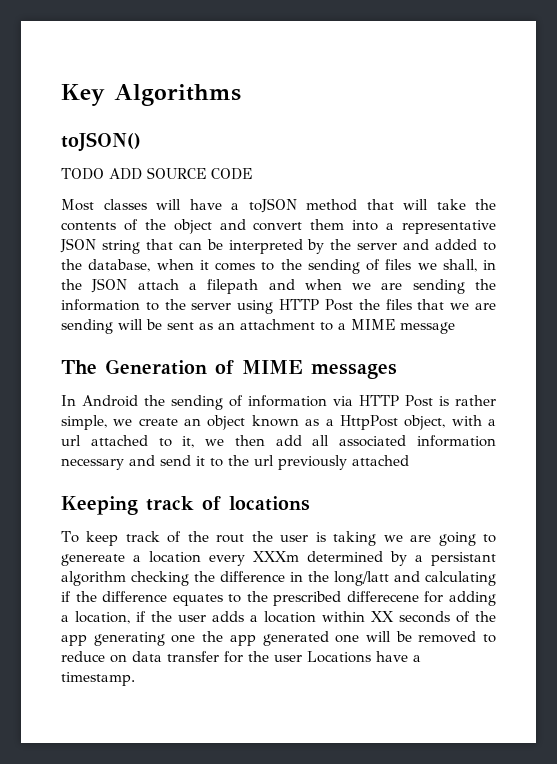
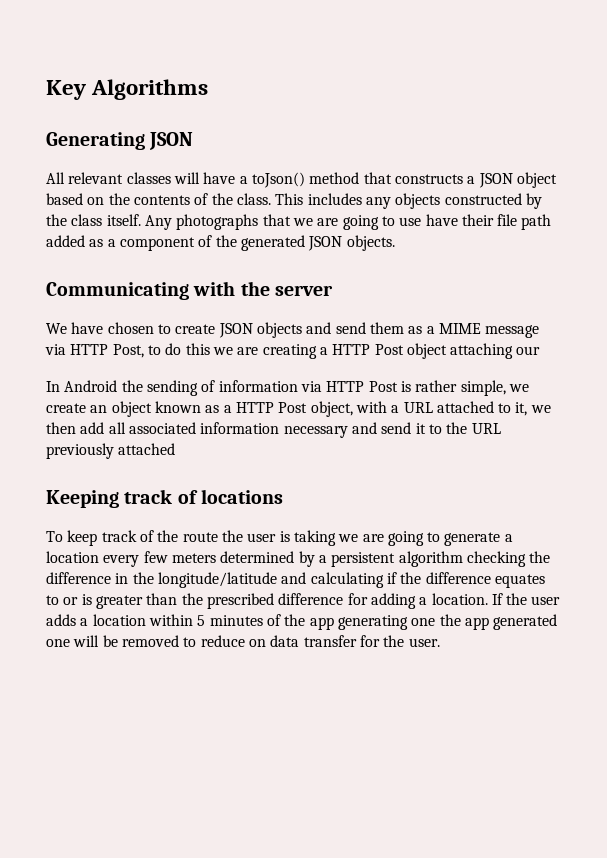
- toJSON()
- TODO ADD SOURCE CODE
- Most classes will have a toJSON method that will take the contents of the object and convert them into a representative JSON string that can be interpreted by the server and added to the database, when it comes to the sending of files we shall, in the JSON attach a filepath and when we are sending the information to the server using HTTP Post the files that we are sending will be sent as an attachment to a MIME message
- The Generation of MIME messages
+ Generating JSON
+ All relevant classes will have a toJson() method that constructs a JSON object based on the contents of the class. This includes any objects constructed by the class itself. Any photographs that we are going to use have their file path added as a component of the generated JSON objects.
+ Communicating with the server
+ We have chosen to create JSON objects and send them as a MIME message via HTTP Post, to do this we are creating a HTTP Post object attaching our
- In Android the sending of information via HTTP Post is rather simple, we create an object known as a HttpPost object, with a url attached to it, we then add all associated information necessary and send it to the url previously attached
+ In Android the sending of information via HTTP Post is rather simple, we create an object known as a HTTP Post object, with a URL attached to it, we then add all associated information necessary and send it to the URL previously attached
- To keep track of the rout the user is taking we are going to genereate a location every XXXm determined by a persistant algorithm checking the difference in the long/latt and calculating if the difference equates to the prescribed differecene for adding a location, if the user adds a location within XX seconds of the app generating one the app generated one will be removed to reduce on data transfer for the user Locations have a timestamp.
+ To keep track of the route the user is taking we are going to generate a location every few meters determined by a persistent algorithm checking the difference in the longitude/latitude and calculating if the difference equates to or is greater than the prescribed difference for adding a location. If the user adds a location within 5 minutes of the app generating one the app generated one will be removed to reduce on data transfer for the user.

